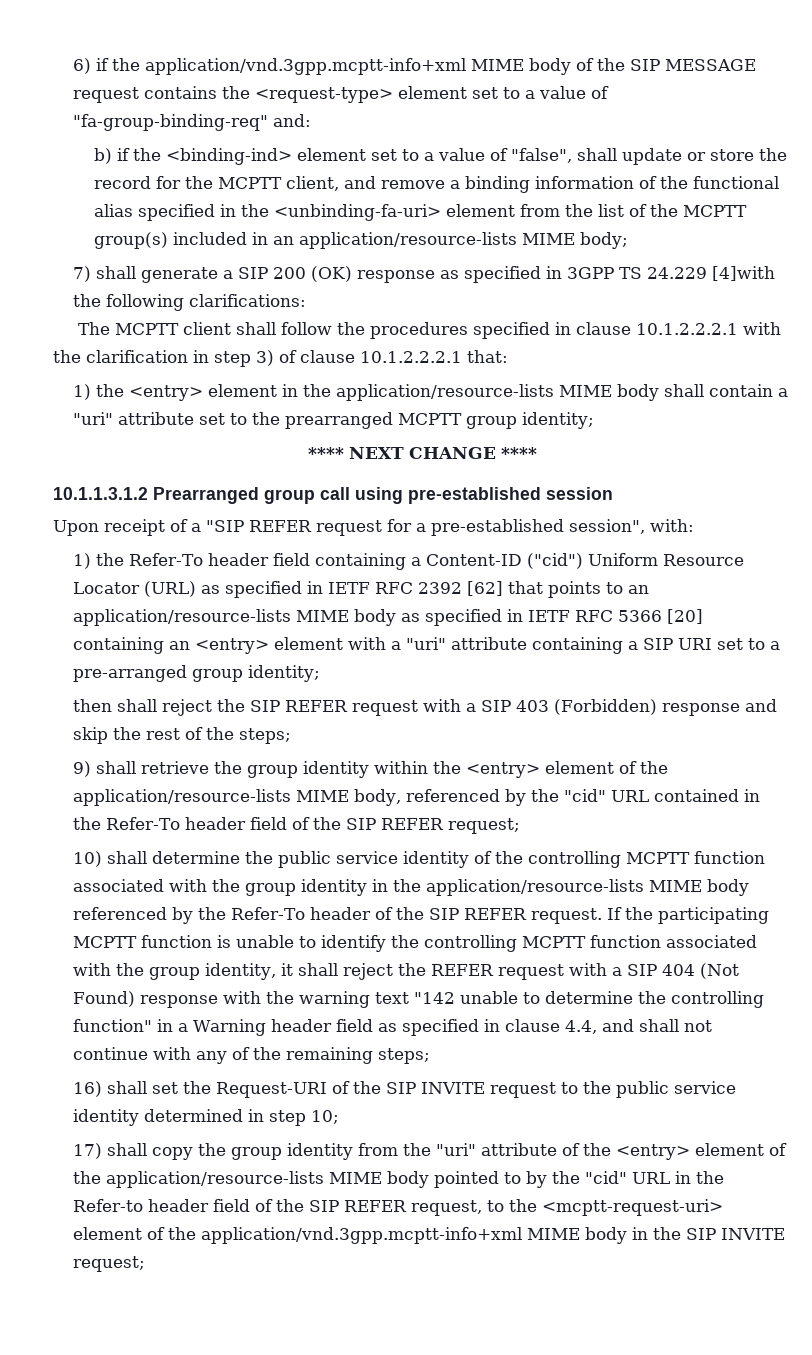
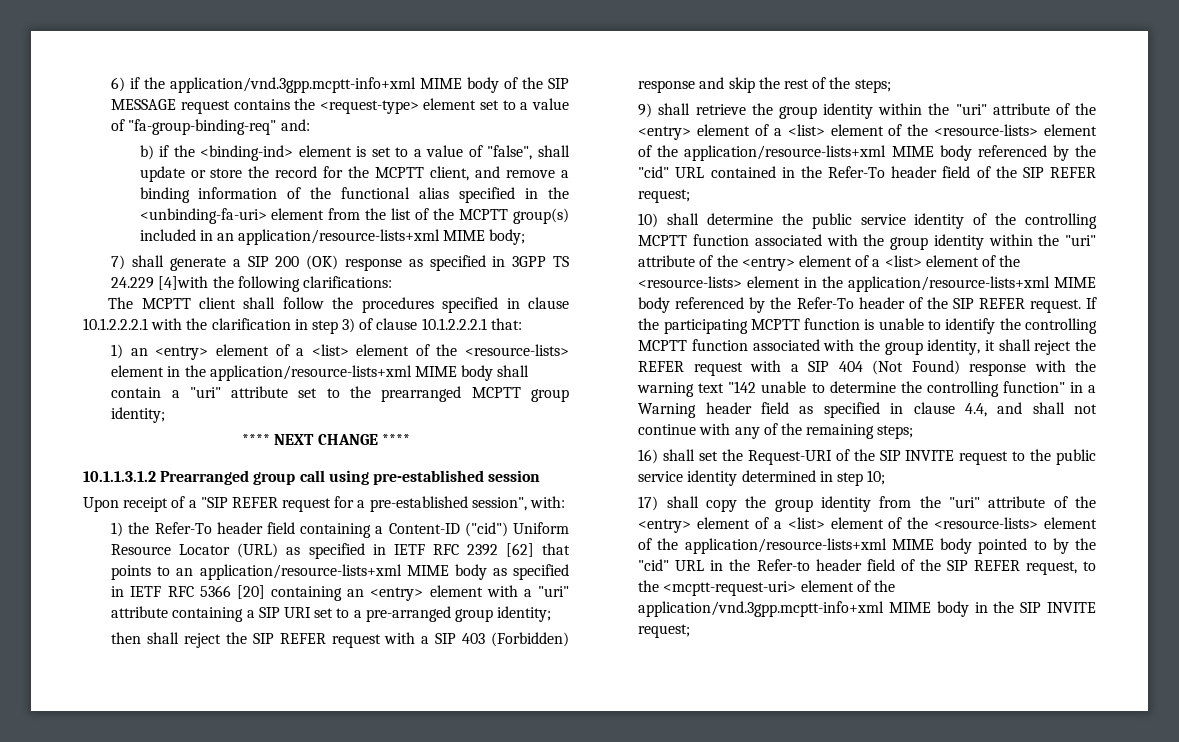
- b) if the <binding-ind> element set to a value of "false", shall update or store the record for the MCPTT client, and remove a binding information of the functional alias specified in the <unbinding-fa-uri> element from the list of the MCPTT group(s) included in an application/resource-lists MIME body;
+ b) if the <binding-ind> element is set to a value of "false", shall update or store the record for the MCPTT client, and remove a binding information of the functional alias specified in the <unbinding-fa-uri> element from the list of the MCPTT group(s) included in an application/resource-lists+xml MIME body;
- 1) the <entry> element in the application/resource-lists MIME body shall contain a "uri" attribute set to the prearranged MCPTT group identity;
+ 1) an <entry> element of a <list> element of the <resource-lists> element in the application/resource-lists+xml MIME body shall contain a "uri" attribute set to the prearranged MCPTT group identity;
- 1) the Refer-To header field containing a Content-ID ("cid") Uniform Resource Locator (URL) as specified in IETF RFC 2392 [62] that points to an application/resource-lists MIME body as specified in IETF RFC 5366 [20] containing an <entry> element with a "uri" attribute containing a SIP URI set to a pre-arranged group identity;
+ 1) the Refer-To header field containing a Content-ID ("cid") Uniform Resource Locator (URL) as specified in IETF RFC 2392 [62] that points to an application/resource-lists+xml MIME body as specified in IETF RFC 5366 [20] containing an <entry> element with a "uri" attribute containing a SIP URI set to a pre-arranged group identity;
- 9) shall retrieve the group identity within the <entry> element of the application/resource-lists MIME body, referenced by the "cid" URL contained in the Refer-To header field of the SIP REFER request;
+ 9) shall retrieve the group identity within the "uri" attribute of the <entry> element of a <list> element of the <resource-lists> element of the application/resource-lists+xml MIME body referenced by the "cid" URL contained in the Refer-To header field of the SIP REFER request;
- 10) shall determine the public service identity of the controlling MCPTT function associated with the group identity in the application/resource-lists MIME body referenced by the Refer-To header of the SIP REFER request.
+ 10) shall determine the public service identity of the controlling MCPTT function associated with the group identity within the "uri" attribute of the <entry> element of a <list> element of the <resource-lists> element in the application/resource-lists+xml MIME body referenced by the Refer-To header of the SIP REFER request.
- 17) shall copy the group identity from the "uri" attribute of the <entry> element of the application/resource-lists MIME body pointed to by the "cid" URL in the Refer-to header field of the SIP REFER request, to the <mcptt-request-uri> element of the application/vnd.3gpp.mcptt-info+xml MIME body in the SIP INVITE request;
+ 17) shall copy the group identity from the "uri" attribute of the <entry> element of a <list> element of the <resource-lists> element of the application/resource-lists+xml MIME body pointed to by the "cid" URL in the Refer-to header field of the SIP REFER request, to the <mcptt-request-uri> element of the application/vnd.3gpp.mcptt-info+xml MIME body in the SIP INVITE request;

